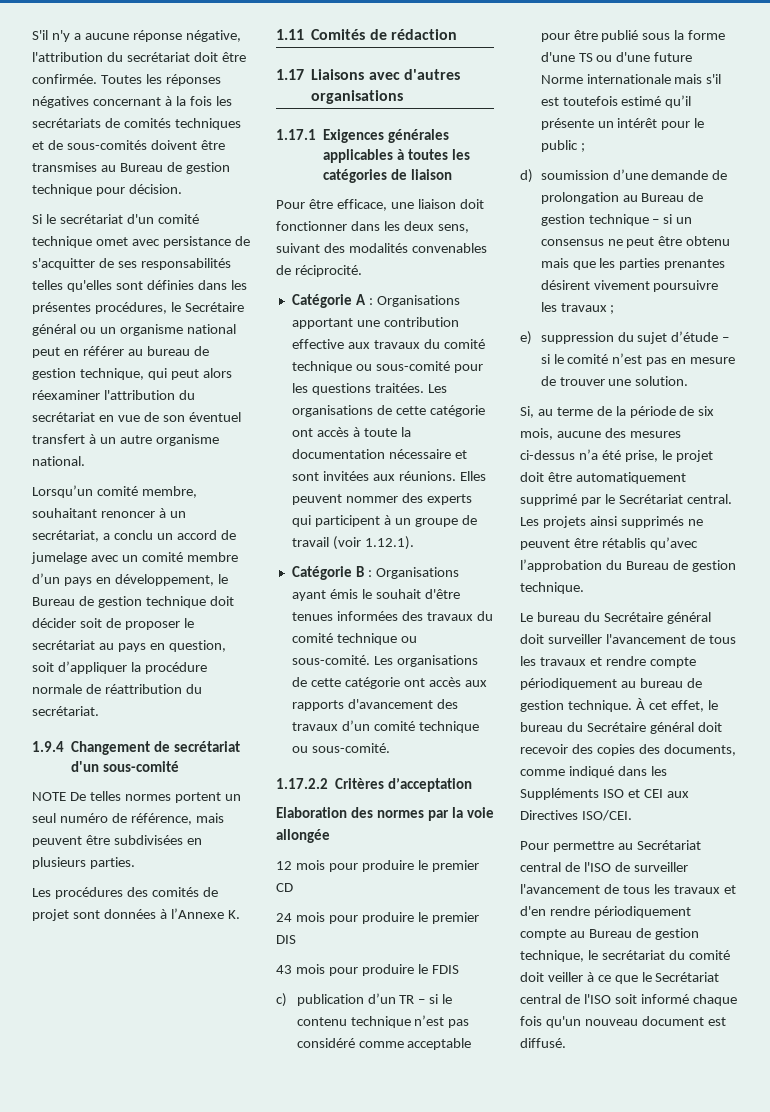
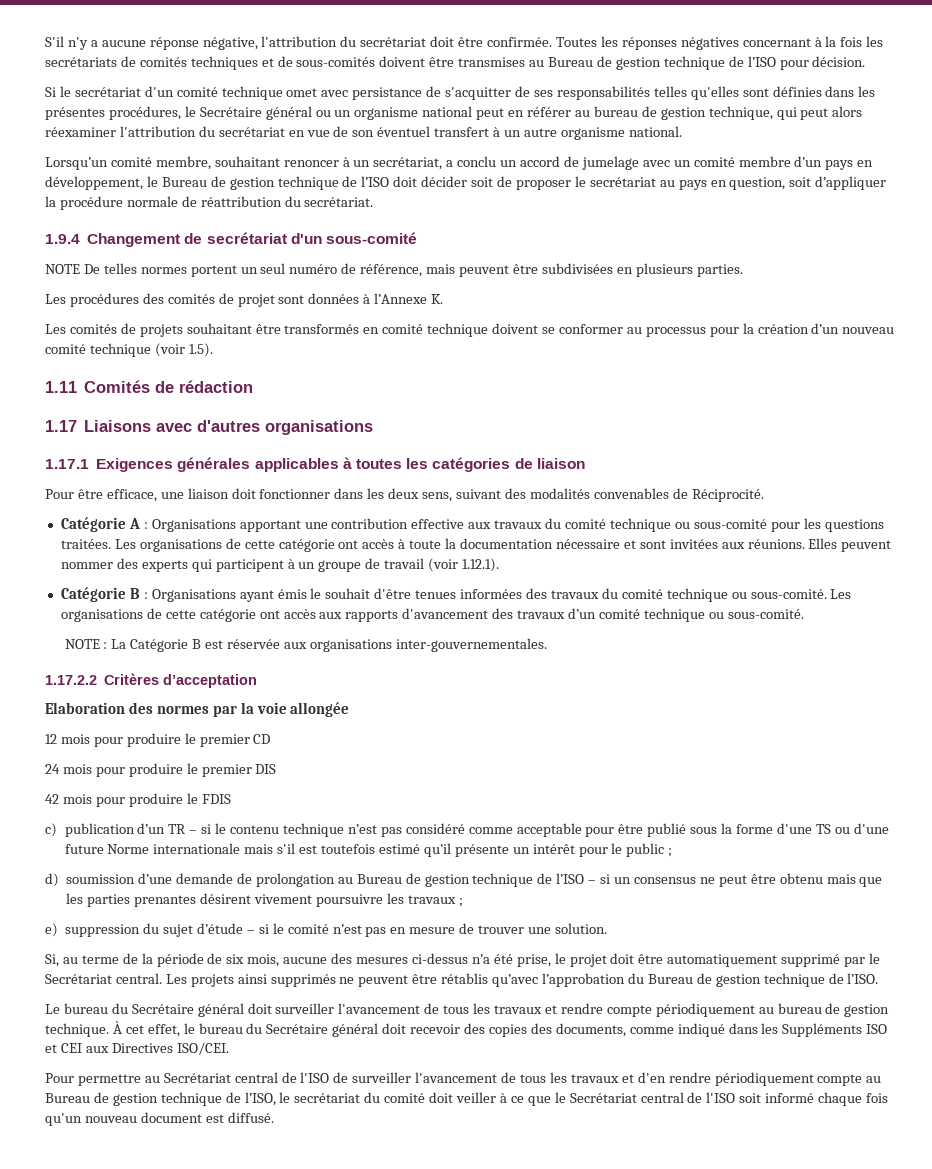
- Toutes les réponses négatives concernant à la fois les secrétariats de comités techniques et de sous-comités doivent être transmises au Bureau de gestion technique pour décision.
+ Toutes les réponses négatives concernant à la fois les secrétariats de comités techniques et de sous-comités doivent être transmises au Bureau de gestion technique de l’ISO pour décision.
- Lorsqu’un comité membre, souhaitant renoncer à un secrétariat, a conclu un accord de jumelage avec un comité membre d’un pays en développement, le Bureau de gestion technique doit décider soit de proposer le secrétariat au pays en question, soit d’appliquer la procédure normale de réattribution du secrétariat.
+ Lorsqu’un comité membre, souhaitant renoncer à un secrétariat, a conclu un accord de jumelage avec un comité membre d’un pays en développement, le Bureau de gestion technique de l’ISO doit décider soit de proposer le secrétariat au pays en question, soit d’appliquer la procédure normale de réattribution du secrétariat.
+ Les comités de projets souhaitant être transformés en comité technique doivent se conformer au processus pour la création d’un nouveau comité technique (voir 1.5).
- Pour être efficace, une liaison doit fonctionner dans les deux sens, suivant des modalités convenables de réciprocité.
+ Pour être efficace, une liaison doit fonctionner dans les deux sens, suivant des modalités convenables de Réciprocité.
+ NOTE : La Catégorie B est réservée aux organisations inter-gouvernementales.
- 43 mois pour produire le FDIS
+ 42 mois pour produire le FDIS
- d) soumission d’une demande de prolongation au Bureau de gestion technique – si un consensus ne peut être obtenu mais que les parties prenantes désirent vivement poursuivre les travaux ;
+ d) soumission d’une demande de prolongation au Bureau de gestion technique de l’ISO – si un consensus ne peut être obtenu mais que les parties prenantes désirent vivement poursuivre les travaux ;
- Les projets ainsi supprimés ne peuvent être rétablis qu’avec l’approbation du Bureau de gestion technique.
+ Les projets ainsi supprimés ne peuvent être rétablis qu’avec l’approbation du Bureau de gestion technique de l’ISO.
- Pour permettre au Secrétariat central de l'ISO de surveiller l'avancement de tous les travaux et d'en rendre périodiquement compte au Bureau de gestion technique, le secrétariat du comité doit veiller à ce que le Secrétariat central de l'ISO soit informé chaque fois qu'un nouveau document est diffusé.
+ Pour permettre au Secrétariat central de l'ISO de surveiller l'avancement de tous les travaux et d'en rendre périodiquement compte au Bureau de gestion technique de l’ISO, le secrétariat du comité doit veiller à ce que le Secrétariat central de l'ISO soit informé chaque fois qu'un nouveau document est diffusé.

